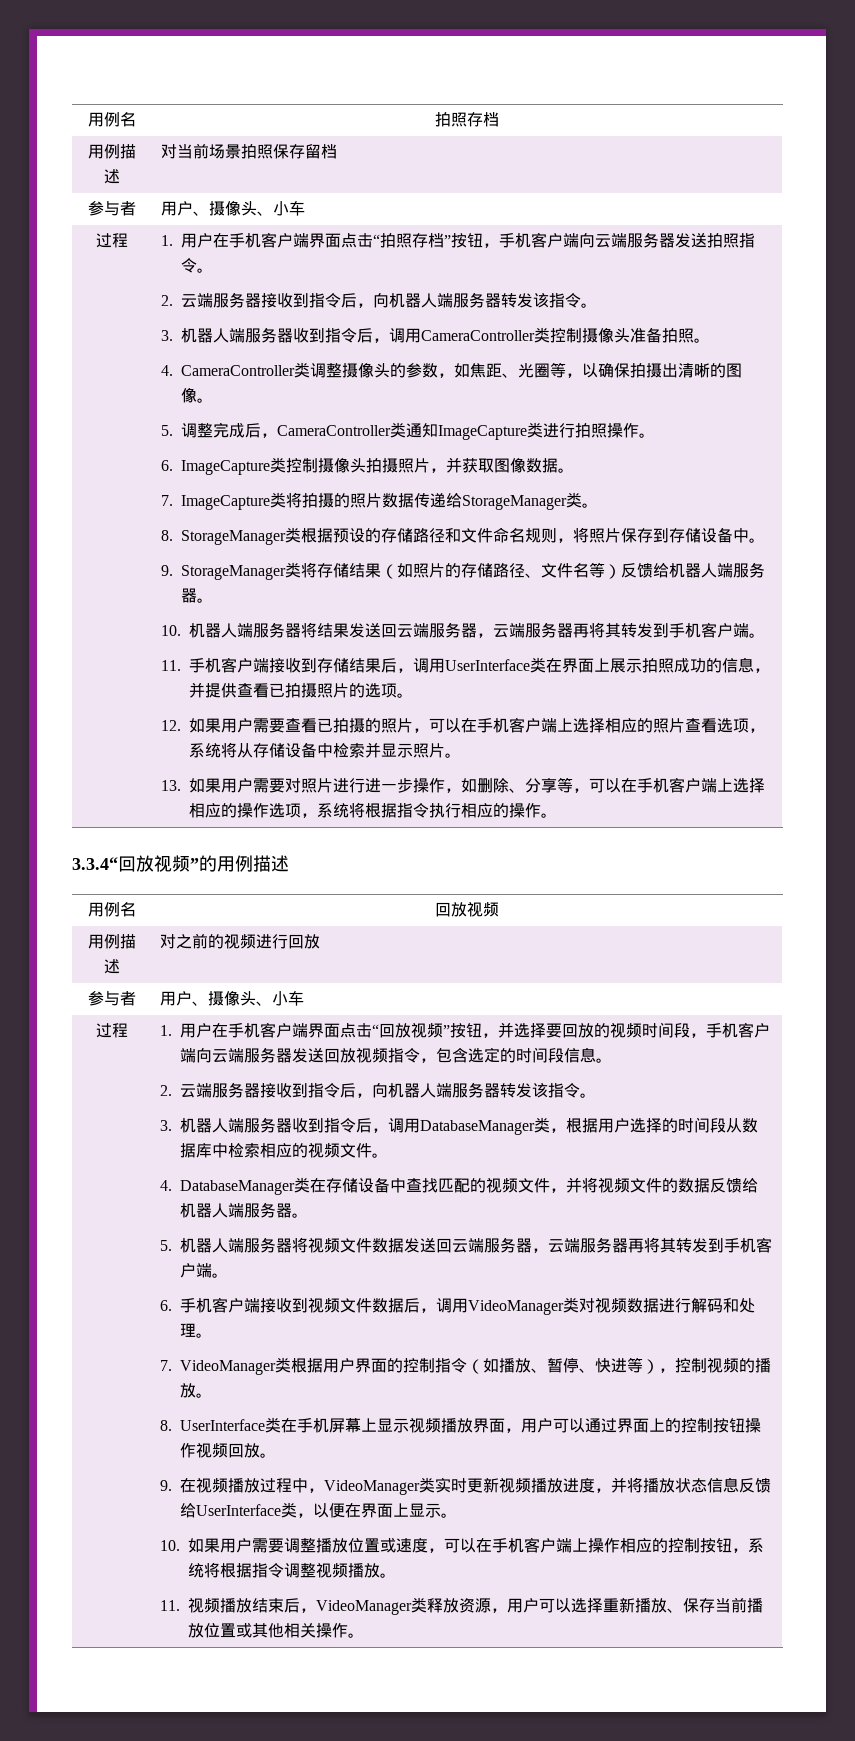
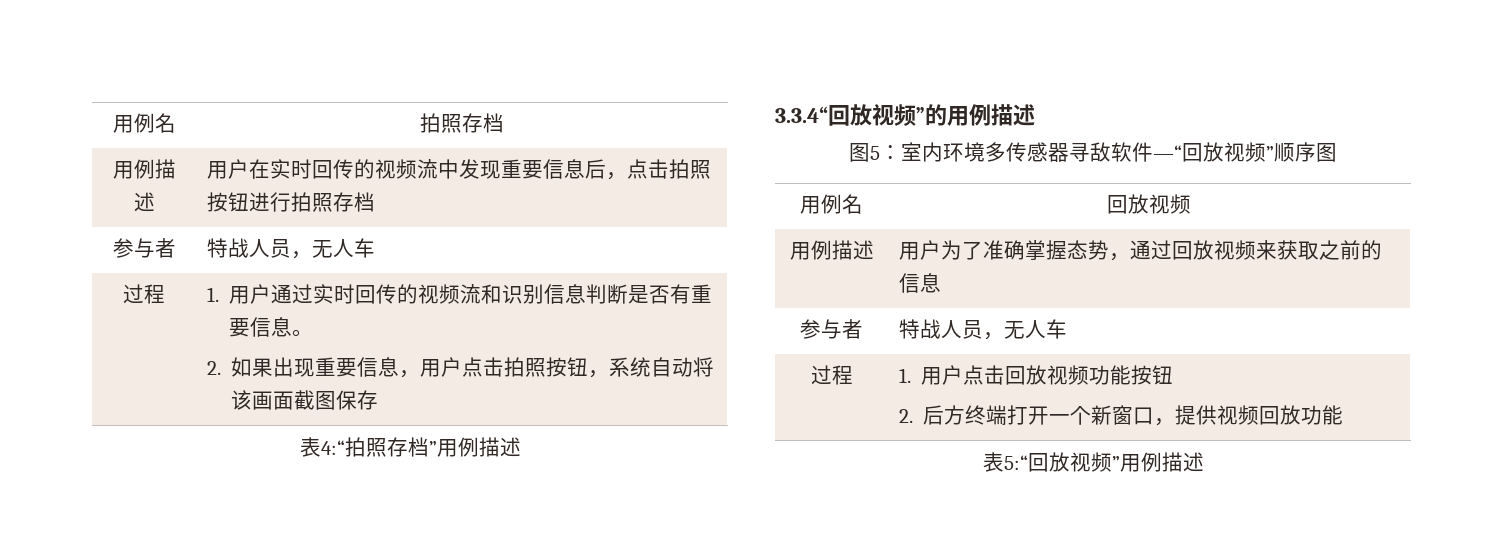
- 用例描述 | 对当前场景拍照保存留档
- 参与者 | 用户、摄像头、小车
- 过程 | 1.用户在手机客户端界面点击“拍照存档”按钮，手机客户端向云端服务器发送拍照指令。
- 2.云端服务器接收到指令后，向机器人端服务器转发该指令。
- 3.机器人端服务器收到指令后，调用CameraController类控制摄像头准备拍照。
- 4. CameraController类调整摄像头的参数，如焦距、光圈等，以确保拍摄出清晰的图像。
- 5.调整完成后，CameraController类通知ImageCapture类进行拍照操作。
- 6. ImageCapture类控制摄像头拍摄照片，并获取图像数据。
- 7. ImageCapture类将拍摄的照片数据传递给StorageManager类。
- 8. StorageManager类根据预设的存储路径和文件命名规则，将照片保存到存储设备中。
- 9. StorageManager类将存储结果（如照片的存储路径、文件名等）反馈给机器人端服务器。
- 10.机器人端服务器将结果发送回云端服务器，云端服务器再将其转发到手机客户端。
- 11.手机客户端接收到存储结果后，调用UserInterface类在界面上展示拍照成功的信息，并提供查看已拍摄照片的选项。
- 12.如果用户需要查看已拍摄的照片，可以在手机客户端上选择相应的照片查看选项，系统将从存储设备中检索并显示照片。
- 13.如果用户需要对照片进行进一步操作，如删除、分享等，可以在手机客户端上选择相应的操作选项，系统将根据指令执行相应的操作。
+ 用例描述 | 用户在实时回传的视频流中发现重要信息后，点击拍照按钮进行拍照存档
+ 参与者 | 特战人员，无人车
+ 过程 | 1.用户通过实时回传的视频流和识别信息判断是否有重要信息。
+ 2.如果出现重要信息，用户点击拍照按钮，系统自动将该画面截图保存
+ 表4:“拍照存档”用例描述
+ 图5：室内环境多传感器寻敌软件—“回放视频”顺序图
- 用例描述 | 对之前的视频进行回放
- 参与者 | 用户、摄像头、小车
- 过程 | 1.用户在手机客户端界面点击“回放视频”按钮，并选择要回放的视频时间段，手机客户端向云端服务器发送回放视频指令，包含选定的时间段信息。
- 2.云端服务器接收到指令后，向机器人端服务器转发该指令。
- 3.机器人端服务器收到指令后，调用DatabaseManager类，根据用户选择的时间段从数据库中检索相应的视频文件。
- 4. DatabaseManager类在存储设备中查找匹配的视频文件，并将视频文件的数据反馈给机器人端服务器。
- 5.机器人端服务器将视频文件数据发送回云端服务器，云端服务器再将其转发到手机客户端。
- 6.手机客户端接收到视频文件数据后，调用VideoManager类对视频数据进行解码和处理。
- 7. VideoManager类根据用户界面的控制指令（如播放、暂停、快进等），控制视频的播放。
- 8. UserInterface类在手机屏幕上显示视频播放界面，用户可以通过界面上的控制按钮操作视频回放。
- 9.在视频播放过程中，VideoManager类实时更新视频播放进度，并将播放状态信息反馈给UserInterface类，以便在界面上显示。
- 10.如果用户需要调整播放位置或速度，可以在手机客户端上操作相应的控制按钮，系统将根据指令调整视频播放。
- 11.视频播放结束后，VideoManager类释放资源，用户可以选择重新播放、保存当前播放位置或其他相关操作。
+ 用例描述 | 用户为了准确掌握态势，通过回放视频来获取之前的信息
+ 参与者 | 特战人员，无人车
+ 过程 | 1.用户点击回放视频功能按钮
+ 2.后方终端打开一个新窗口，提供视频回放功能
+ 表5:“回放视频”用例描述

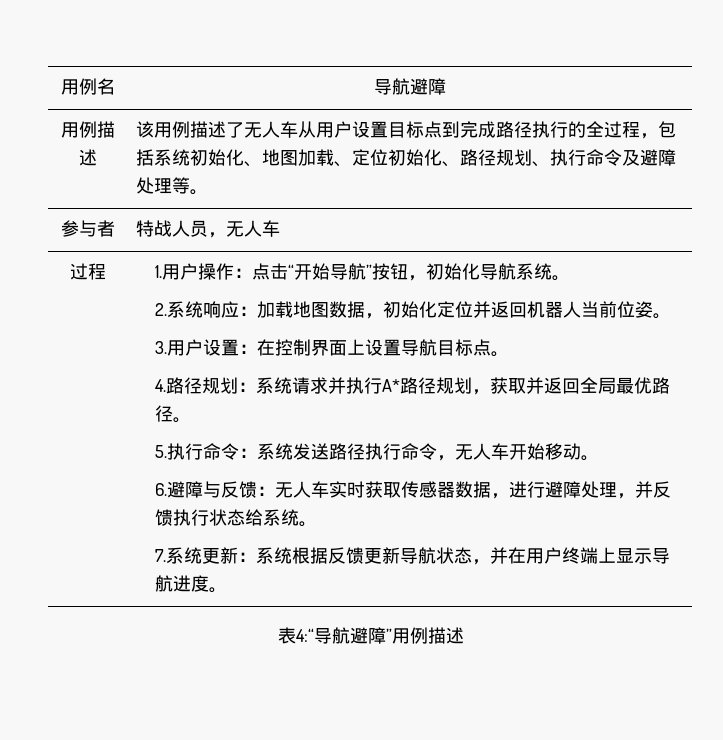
- 用例名 | 拍照存档
- 用例描述 | 用户在实时回传的视频流中发现重要信息后，点击拍照按钮进行拍照存档
+ 用例名 | 导航避障
+ 用例描述 | 该用例描述了无人车从用户设置目标点到完成路径执行的全过程，包括系统初始化、地图加载、定位初始化、路径规划、执行命令及避障处理等。
  参与者 | 特战人员，无人车
- 过程 | 1.用户通过实时回传的视频流和识别信息判断是否有重要信息。
- 2.如果出现重要信息，用户点击拍照按钮，系统自动将该画面截图保存
+ 过程 | 1.用户操作：点击“开始导航”按钮，初始化导航系统。
+ 2.系统响应：加载地图数据，初始化定位并返回机器人当前位姿。
+ 3.用户设置：在控制界面上设置导航目标点。
+ 4.路径规划：系统请求并执行A*路径规划，获取并返回全局最优路径。
+ 5.执行命令：系统发送路径执行命令，无人车开始移动。
+ 6.避障与反馈：无人车实时获取传感器数据，进行避障处理，并反馈执行状态给系统。
+ 7.系统更新：系统根据反馈更新导航状态，并在用户终端上显示导航进度。
- 表4:“拍照存档”用例描述
- 3.3.4“回放视频”的用例描述
- 图5：室内环境多传感器寻敌软件—“回放视频”顺序图
- 用例名 | 回放视频
- 用例描述 | 用户为了准确掌握态势，通过回放视频来获取之前的信息
- 参与者 | 特战人员，无人车
- 过程 | 1.用户点击回放视频功能按钮
- 2.后方终端打开一个新窗口，提供视频回放功能
- 表5:“回放视频”用例描述
+ 表4:“导航避障”用例描述

